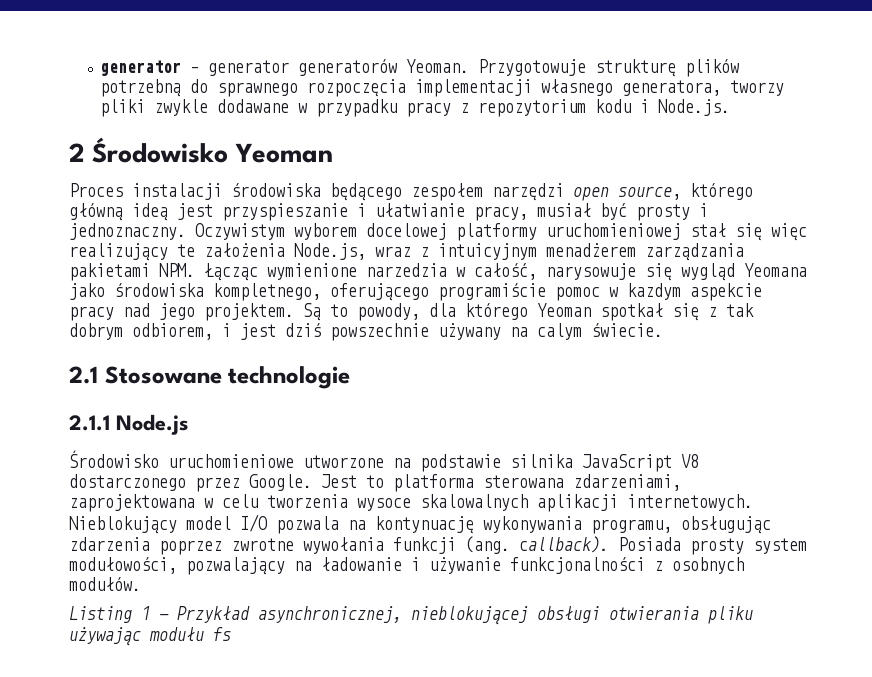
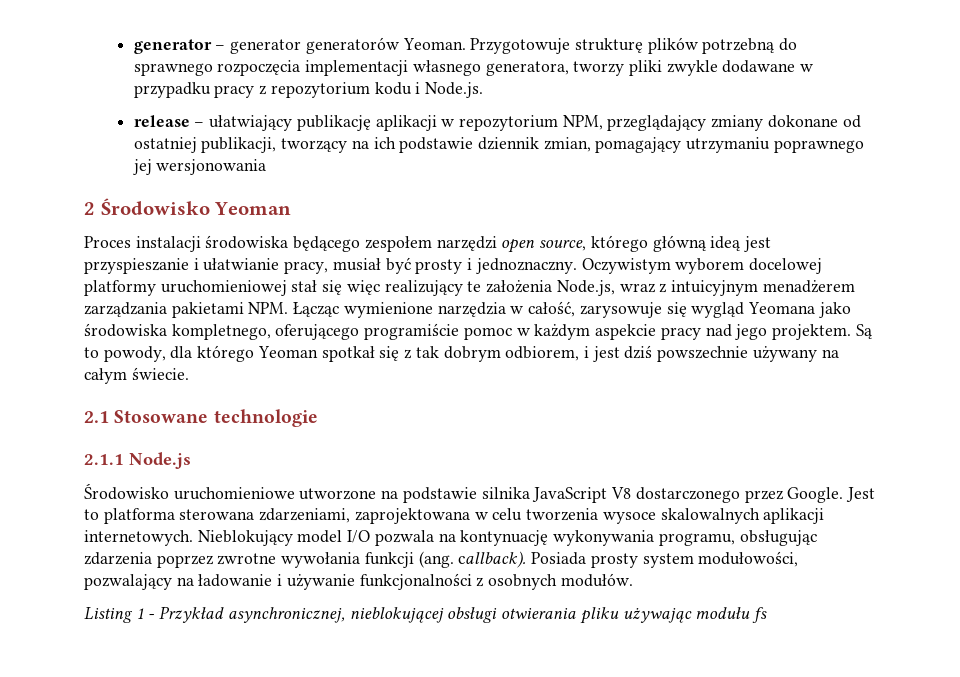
+ release – ułatwiający publikację aplikacji w repozytorium NPM, przeglądający zmiany dokonane od ostatniej publikacji, tworzący na ich podstawie dziennik zmian, pomagający utrzymaniu poprawnego jej wersjonowania
- Oczywistym wyborem docelowej platformy uruchomieniowej stał się więc realizujący te założenia Node.js, wraz z intuicyjnym menadżerem zarządzania pakietami NPM. Łącząc wymienione narzedzia w całość, narysowuje się wygląd Yeomana jako środowiska kompletnego, oferującego programiście pomoc w kazdym aspekcie pracy nad jego projektem.
+ Oczywistym wyborem docelowej platformy uruchomieniowej stał się więc realizujący te założenia Node.js, wraz z intuicyjnym menadżerem zarządzania pakietami NPM. Łącząc wymienione narzędzia w całość, zarysowuje się wygląd Yeomana jako środowiska kompletnego, oferującego programiście pomoc w każdym aspekcie pracy nad jego projektem.
- Są to powody, dla którego Yeoman spotkał się z tak dobrym odbiorem, i jest dziś powszechnie używany na calym świecie.
+ Są to powody, dla którego Yeoman spotkał się z tak dobrym odbiorem, i jest dziś powszechnie używany na całym świecie.

